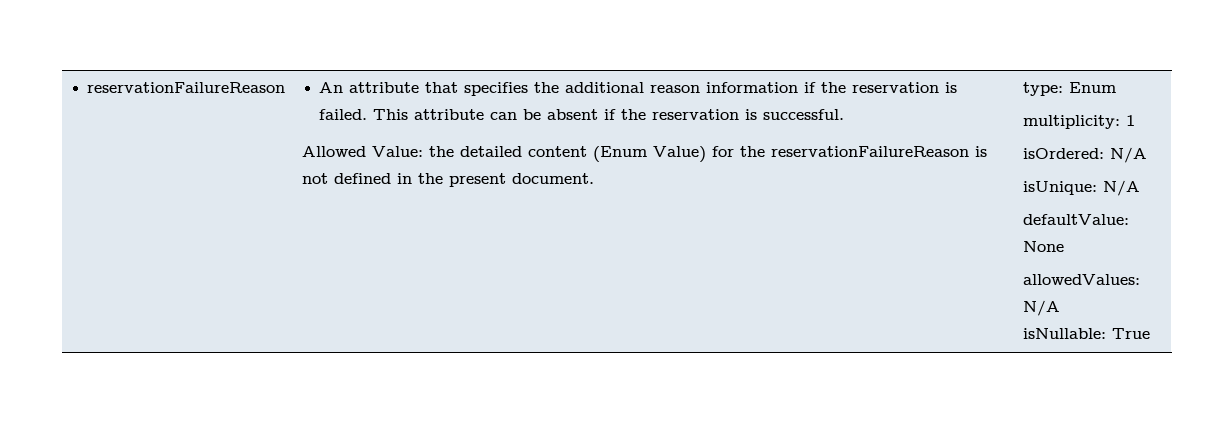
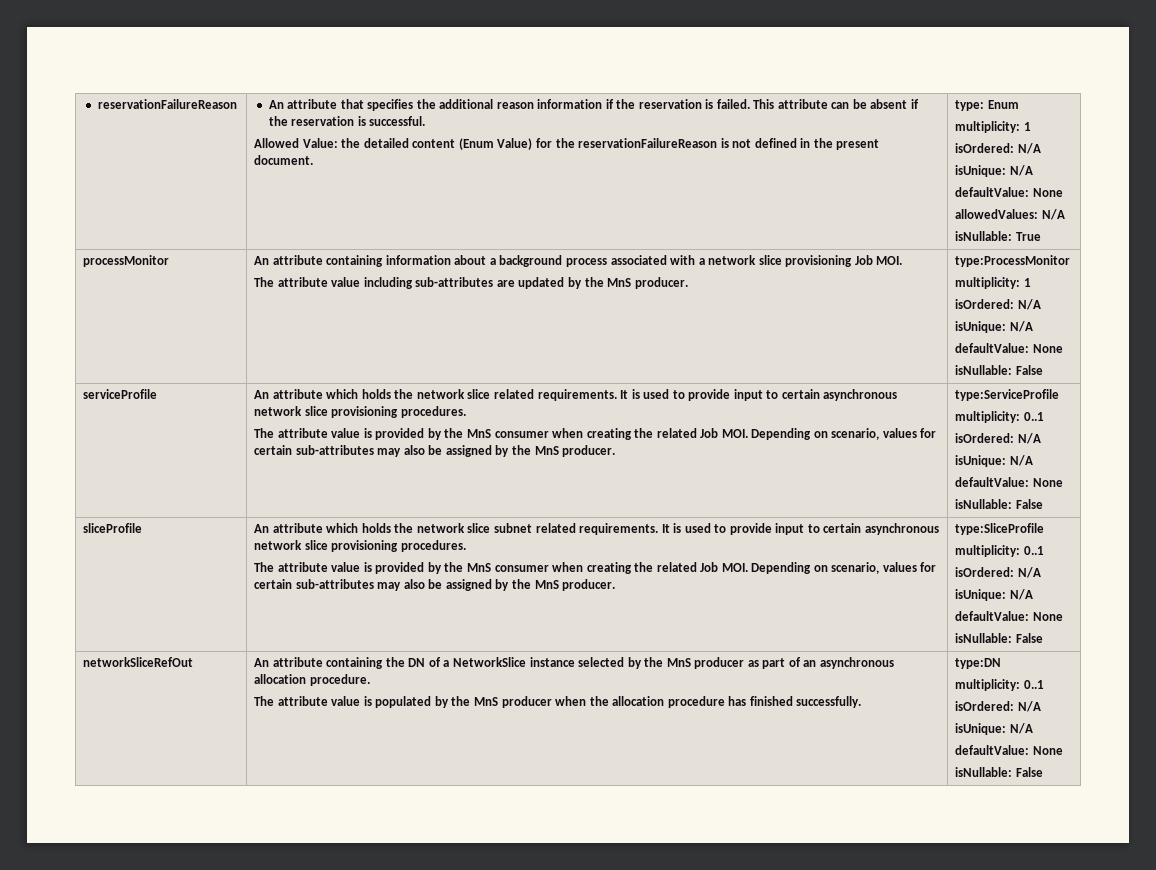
+ processMonitor | An attribute containing information about a background process associated with a network slice provisioning Job MOI.
+ The attribute value including sub-attributes are updated by the MnS producer. | type:ProcessMonitor
+ multiplicity: 1
+ isOrdered: N/A
+ isUnique: N/A
+ defaultValue: None
+ isNullable: False
+ serviceProfile | An attribute which holds the network slice related requirements. It is used to provide input to certain asynchronous network slice provisioning procedures.
+ The attribute value is provided by the MnS consumer when creating the related Job MOI. Depending on scenario, values for certain sub-attributes may also be assigned by the MnS producer. | type:ServiceProfile
+ multiplicity: 0..1
+ isOrdered: N/A
+ isUnique: N/A
+ defaultValue: None
+ isNullable: False
+ sliceProfile | An attribute which holds the network slice subnet related requirements. It is used to provide input to certain asynchronous network slice provisioning procedures.
+ The attribute value is provided by the MnS consumer when creating the related Job MOI. Depending on scenario, values for certain sub-attributes may also be assigned by the MnS producer. | type:SliceProfile
+ multiplicity: 0..1
+ isOrdered: N/A
+ isUnique: N/A
+ defaultValue: None
+ isNullable: False
+ networkSliceRefOut | An attribute containing the DN of a NetworkSlice instance selected by the MnS producer as part of an asynchronous allocation procedure.
+ The attribute value is populated by the MnS producer when the allocation procedure has finished successfully. | type:DN
+ multiplicity: 0..1
+ isOrdered: N/A
+ isUnique: N/A
+ defaultValue: None
+ isNullable: False

